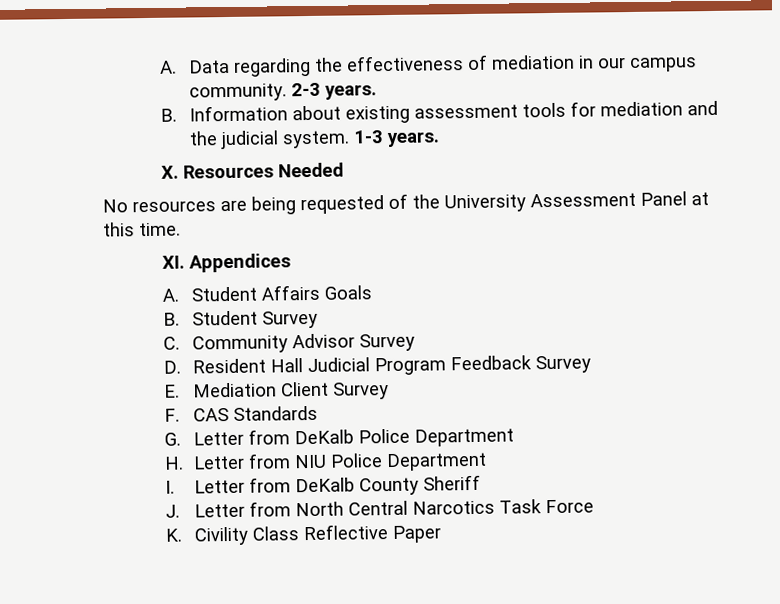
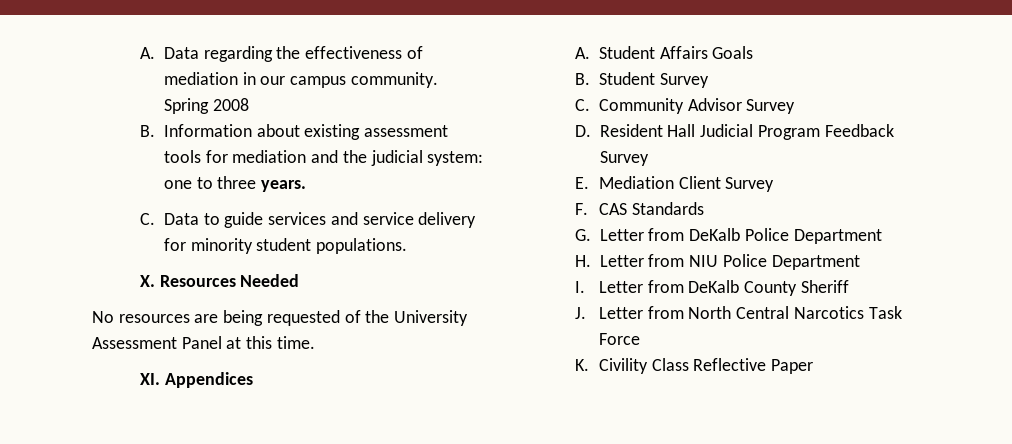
- 2-3 years.
+ Spring 2008
- B. Information about existing assessment tools for mediation and the judicial system. 1-3 years.
+ B. Information about existing assessment tools for mediation and the judicial system: one to three years.
+ C. Data to guide services and service delivery for minority student populations.

